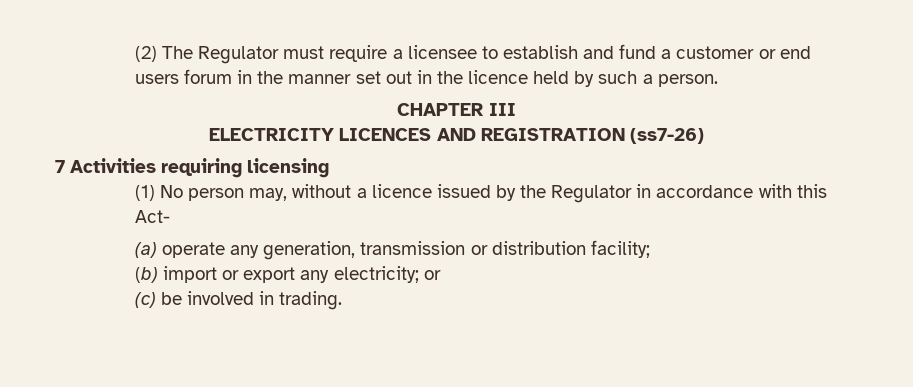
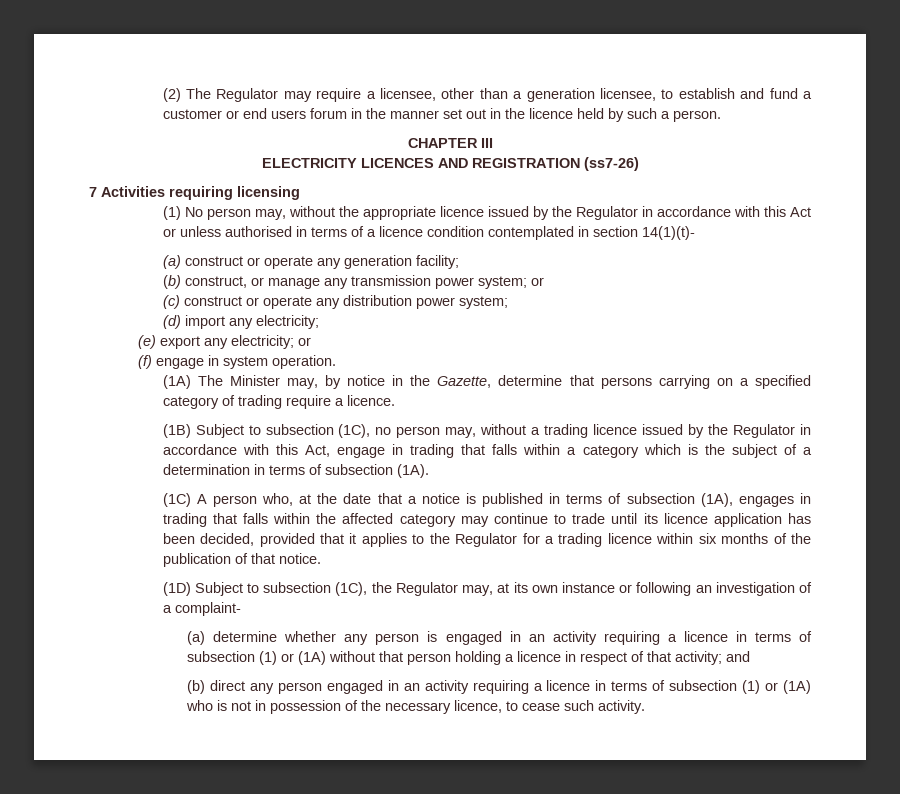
- (2) The Regulator must require a licensee to establish and fund a customer or end users forum in the manner set out in the licence held by such a person.
+ (2) The Regulator may require a licensee, other than a generation licensee, to establish and fund a customer or end users forum in the manner set out in the licence held by such a person.
- (1) No person may, without a licence issued by the Regulator in accordance with this Act-
- (a) operate any generation, transmission or distribution facility;
- (b) import or export any electricity; or
- (c) be involved in trading.
+ (1) No person may, without the appropriate licence issued by the Regulator in accordance with this Act or unless authorised in terms of a licence condition contemplated in section 14(1)(t)-
+ (a) construct or operate any generation facility;
+ (b) construct, or manage any transmission power system; or
+ (c) construct or operate any distribution power system;
+ (d) import any electricity;
+ (e) export any electricity; or
+ (f) engage in system operation.
+ (1A) The Minister may, by notice in the Gazette, determine that persons carrying on a specified category of trading require a licence.
+ (1B) Subject to subsection (1C), no person may, without a trading licence issued by the Regulator in accordance with this Act, engage in trading that falls within a category which is the subject of a determination in terms of subsection (1A).
+ (1C) A person who, at the date that a notice is published in terms of subsection (1A), engages in trading that falls within the affected category may continue to trade until its licence application has been decided, provided that it applies to the Regulator for a trading licence within six months of the publication of that notice.
+ (1D) Subject to subsection (1C), the Regulator may, at its own instance or following an investigation of a complaint-
+ (a) determine whether any person is engaged in an activity requiring a licence in terms of subsection (1) or (1A) without that person holding a licence in respect of that activity; and
+ (b) direct any person engaged in an activity requiring a licence in terms of subsection (1) or (1A) who is not in possession of the necessary licence, to cease such activity.

